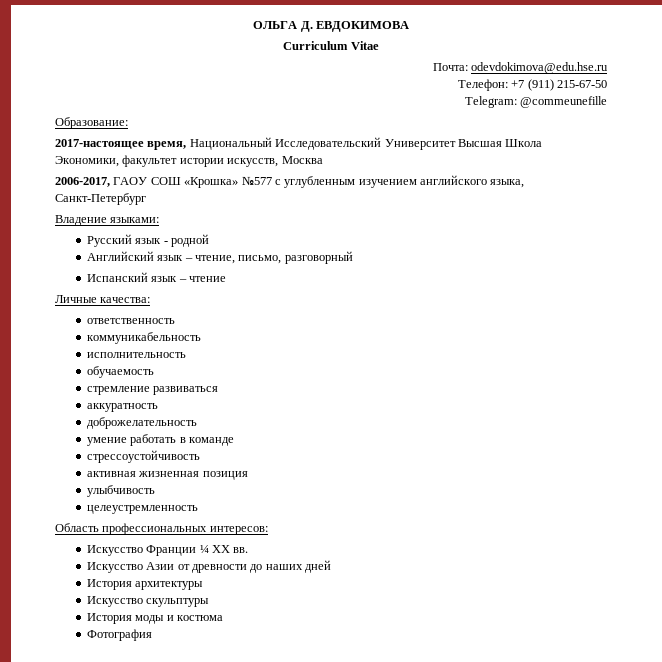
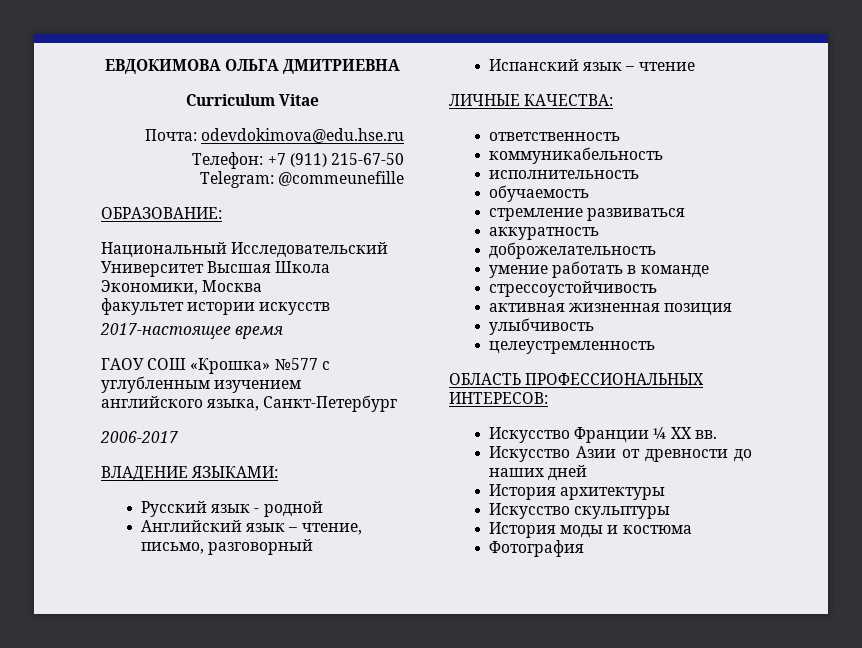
- ОЛЬГА Д. ЕВДОКИМОВА
+ ЕВДОКИМОВА ОЛЬГА ДМИТРИЕВНА
- Образование:
- 2017-настоящее время, Национальный Исследовательский Университет Высшая Школа Экономики, факультет истории искусств, Москва
- 2006-2017, ГАОУ СОШ «Крошка» №577 с углубленным изучением английского языка, Санкт-Петербург
+ ОБРАЗОВАНИЕ:
+ Национальный Исследовательский Университет Высшая Школа Экономики, Москва
+ факультет истории искусств
+ 2017-настоящее время
+ ГАОУ СОШ «Крошка» №577 с углубленным изучением английского языка, Санкт-Петербург
- Владение языками:
+ 2006-2017
+ ВЛАДЕНИЕ ЯЗЫКАМИ:
- Личные качества:
+ ЛИЧНЫЕ КАЧЕСТВА:
- Область профессиональных интересов:
+ ОБЛАСТЬ ПРОФЕССИОНАЛЬНЫХ ИНТЕРЕСОВ:

